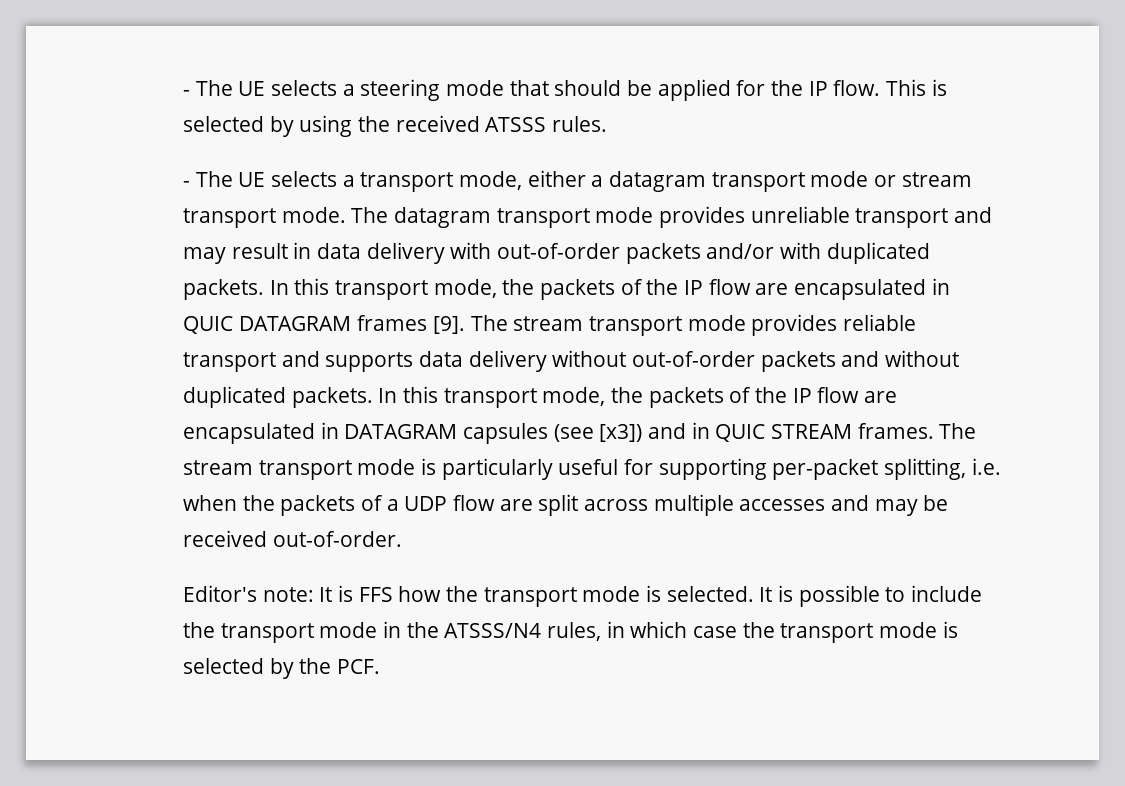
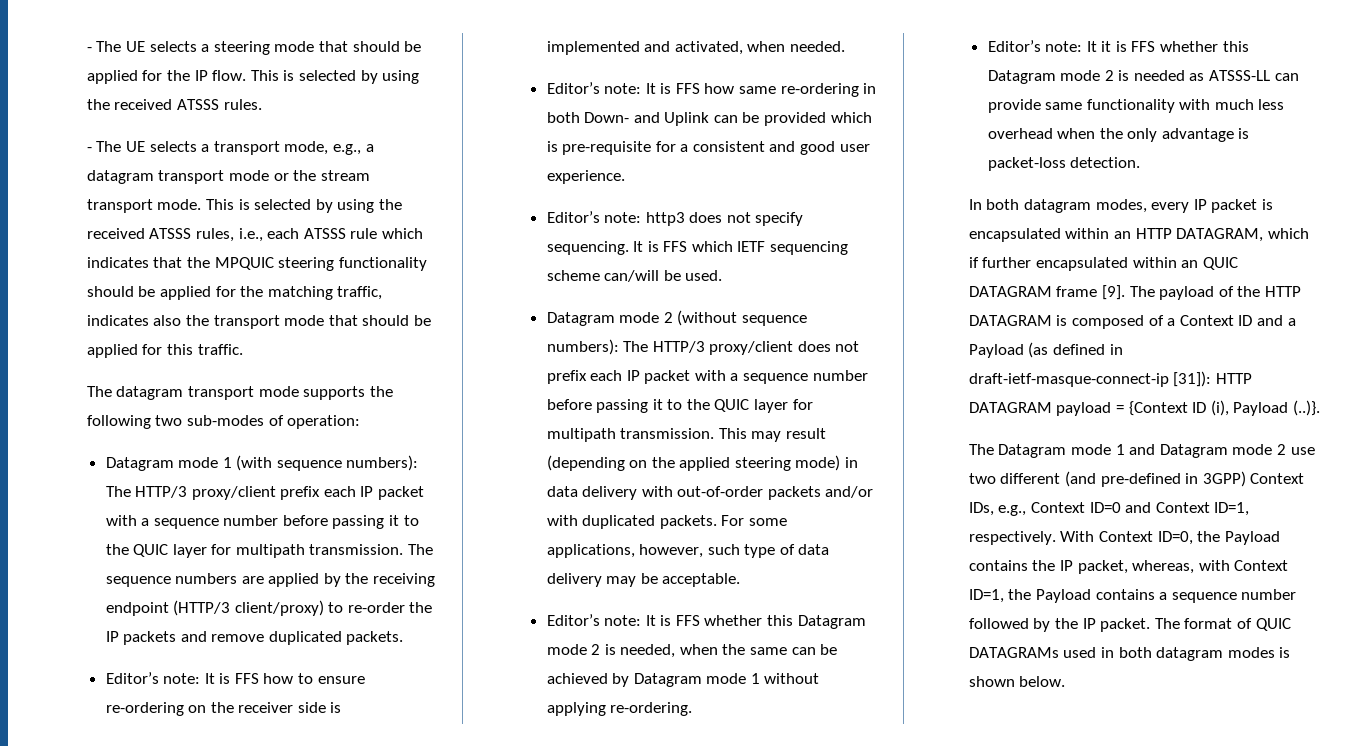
- - The UE selects a transport mode, either a datagram transport mode or stream transport mode.
+ - The UE selects a transport mode, e.g., a datagram transport mode or the stream transport mode.
- The datagram transport mode provides unreliable transport and may result in data delivery with out-of-order packets and/or with duplicated packets.
+ This is selected by using the received ATSSS rules, i.e., each ATSSS rule which indicates that the MPQUIC steering functionality should be applied for the matching traffic, indicates also the transport mode that should be applied for this traffic.
+ The datagram transport mode supports the following two sub-modes of operation:
+ Datagram mode 1 (with sequence numbers): The HTTP/3 proxy/client prefix each IP packet with a sequence number before passing it to the QUIC layer for multipath transmission. The sequence numbers are applied by the receiving endpoint (HTTP/3 client/proxy) to re-order the IP packets and remove duplicated packets.
+ Editor’s note: It is FFS how to ensure re-ordering on the receiver side is implemented and activated, when needed.
+ Editor’s note: It is FFS how same re-ordering in both Down- and Uplink can be provided which is pre-requisite for a consistent and good user experience.
+ Editor’s note: http3 does not specify sequencing. It is FFS which IETF sequencing scheme can/will be used.
+ Datagram mode 2 (without sequence numbers): The HTTP/3 proxy/client does not prefix each IP packet with a sequence number before passing it to the QUIC layer for multipath transmission. This may result (depending on the applied steering mode) in data delivery with out-of-order packets and/or with duplicated packets.
- In this transport mode, the packets of the IP flow are encapsulated in QUIC DATAGRAM frames [9]. The stream transport mode provides reliable transport and supports data delivery without out-of-order packets and without duplicated packets. In this transport mode, the packets of the IP flow are encapsulated in DATAGRAM capsules (see [x3]) and in QUIC STREAM frames. The stream transport mode is particularly useful for supporting per-packet splitting, i.e. when the packets of a UDP flow are split across multiple accesses and may be received out-of-order.
- Editor's note: It is FFS how the transport mode is selected. It is possible to include the transport mode in the ATSSS/N4 rules, in which case the transport mode is selected by the PCF.
+ For some applications, however, such type of data delivery may be acceptable.
+ Editor’s note: It is FFS whether this Datagram mode 2 is needed, when the same can be achieved by Datagram mode 1 without applying re-ordering.
+ Editor’s note: It it is FFS whether this Datagram mode 2 is needed as ATSSS-LL can provide same functionality with much less overhead when the only advantage is packet-loss detection.
+ In both datagram modes, every IP packet is encapsulated within an HTTP DATAGRAM, which if further encapsulated within an QUIC DATAGRAM frame [9]. The payload of the HTTP DATAGRAM is composed of a Context ID and a Payload (as defined in draft-ietf-masque-connect-ip [31]): HTTP DATAGRAM payload = {Context ID (i), Payload (..)}.
+ The Datagram mode 1 and Datagram mode 2 use two different (and pre-defined in 3GPP) Context IDs, e.g., Context ID=0 and Context ID=1, respectively. With Context ID=0, the Payload contains the IP packet, whereas, with Context ID=1, the Payload contains a sequence number followed by the IP packet. The format of QUIC DATAGRAMs used in both datagram modes is shown below.

